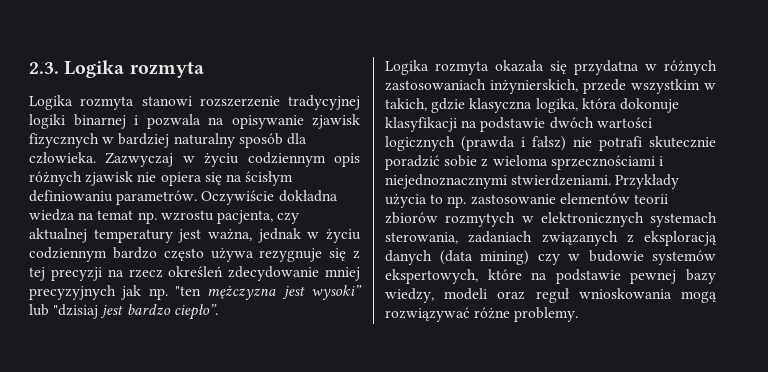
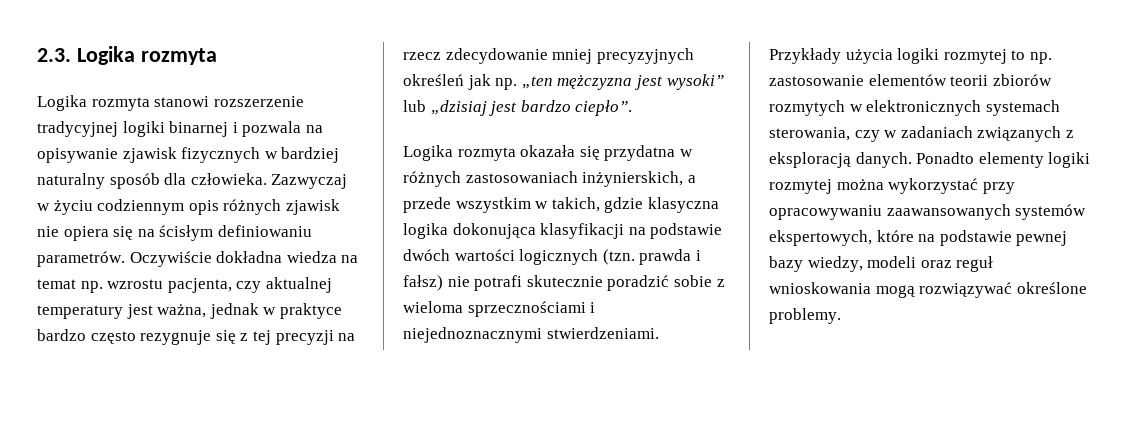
- Oczywiście dokładna wiedza na temat np. wzrostu pacjenta, czy aktualnej temperatury jest ważna, jednak w życiu codziennym bardzo często używa rezygnuje się z tej precyzji na rzecz określeń zdecydowanie mniej precyzyjnych jak np. "ten mężczyzna jest wysoki” lub "dzisiaj jest bardzo ciepło”.
+ Oczywiście dokładna wiedza na temat np. wzrostu pacjenta, czy aktualnej temperatury jest ważna, jednak w praktyce bardzo często rezygnuje się z tej precyzji na rzecz zdecydowanie mniej precyzyjnych określeń jak np. „ten mężczyzna jest wysoki” lub „dzisiaj jest bardzo ciepło”.
- Logika rozmyta okazała się przydatna w różnych zastosowaniach inżynierskich, przede wszystkim w takich, gdzie klasyczna logika, która dokonuje klasyfikacji na podstawie dwóch wartości logicznych (prawda i fałsz) nie potrafi skutecznie poradzić sobie z wieloma sprzecznościami i niejednoznacznymi stwierdzeniami.
+ Logika rozmyta okazała się przydatna w różnych zastosowaniach inżynierskich, a przede wszystkim w takich, gdzie klasyczna logika dokonująca klasyfikacji na podstawie dwóch wartości logicznych (tzn. prawda i fałsz) nie potrafi skutecznie poradzić sobie z wieloma sprzecznościami i niejednoznacznymi stwierdzeniami.
- Przykłady użycia to np. zastosowanie elementów teorii zbiorów rozmytych w elektronicznych systemach sterowania, zadaniach związanych z eksploracją danych (data mining) czy w budowie systemów ekspertowych, które na podstawie pewnej bazy wiedzy, modeli oraz reguł wnioskowania mogą rozwiązywać różne problemy.
+ Przykłady użycia logiki rozmytej to np. zastosowanie elementów teorii zbiorów rozmytych w elektronicznych systemach sterowania, czy w zadaniach związanych z eksploracją danych. Ponadto elementy logiki rozmytej można wykorzystać przy opracowywaniu zaawansowanych systemów ekspertowych, które na podstawie pewnej bazy wiedzy, modeli oraz reguł wnioskowania mogą rozwiązywać określone problemy.

